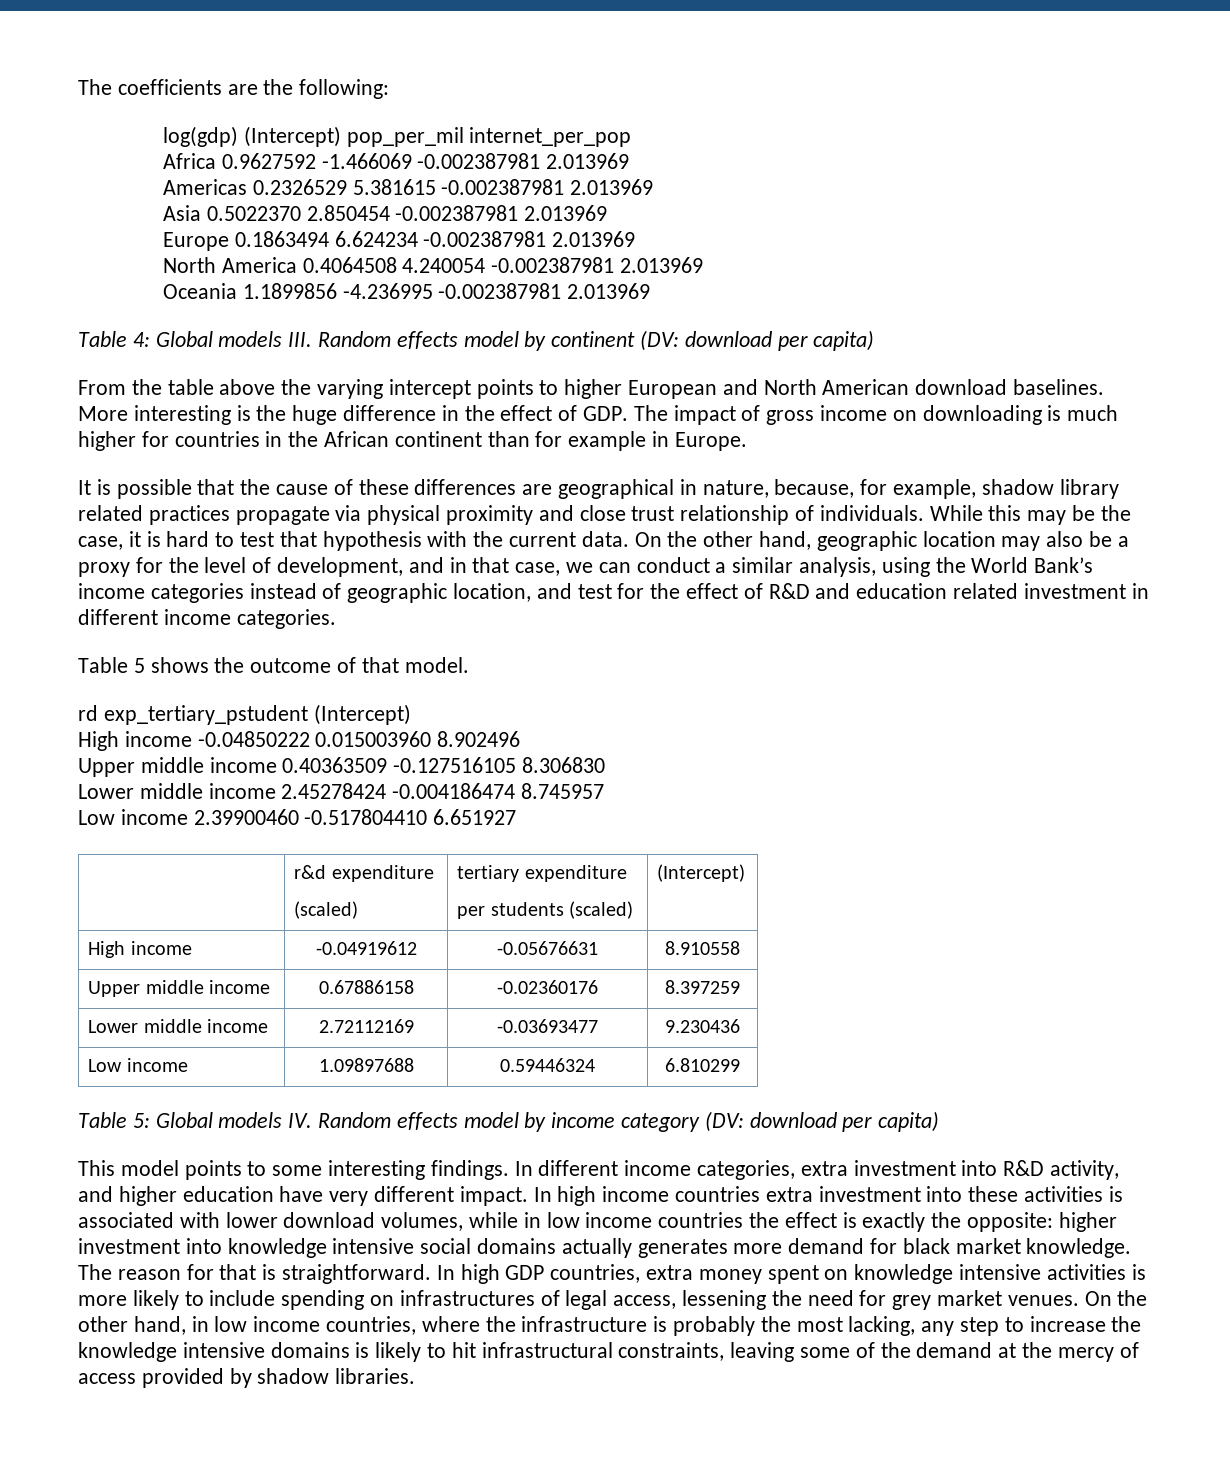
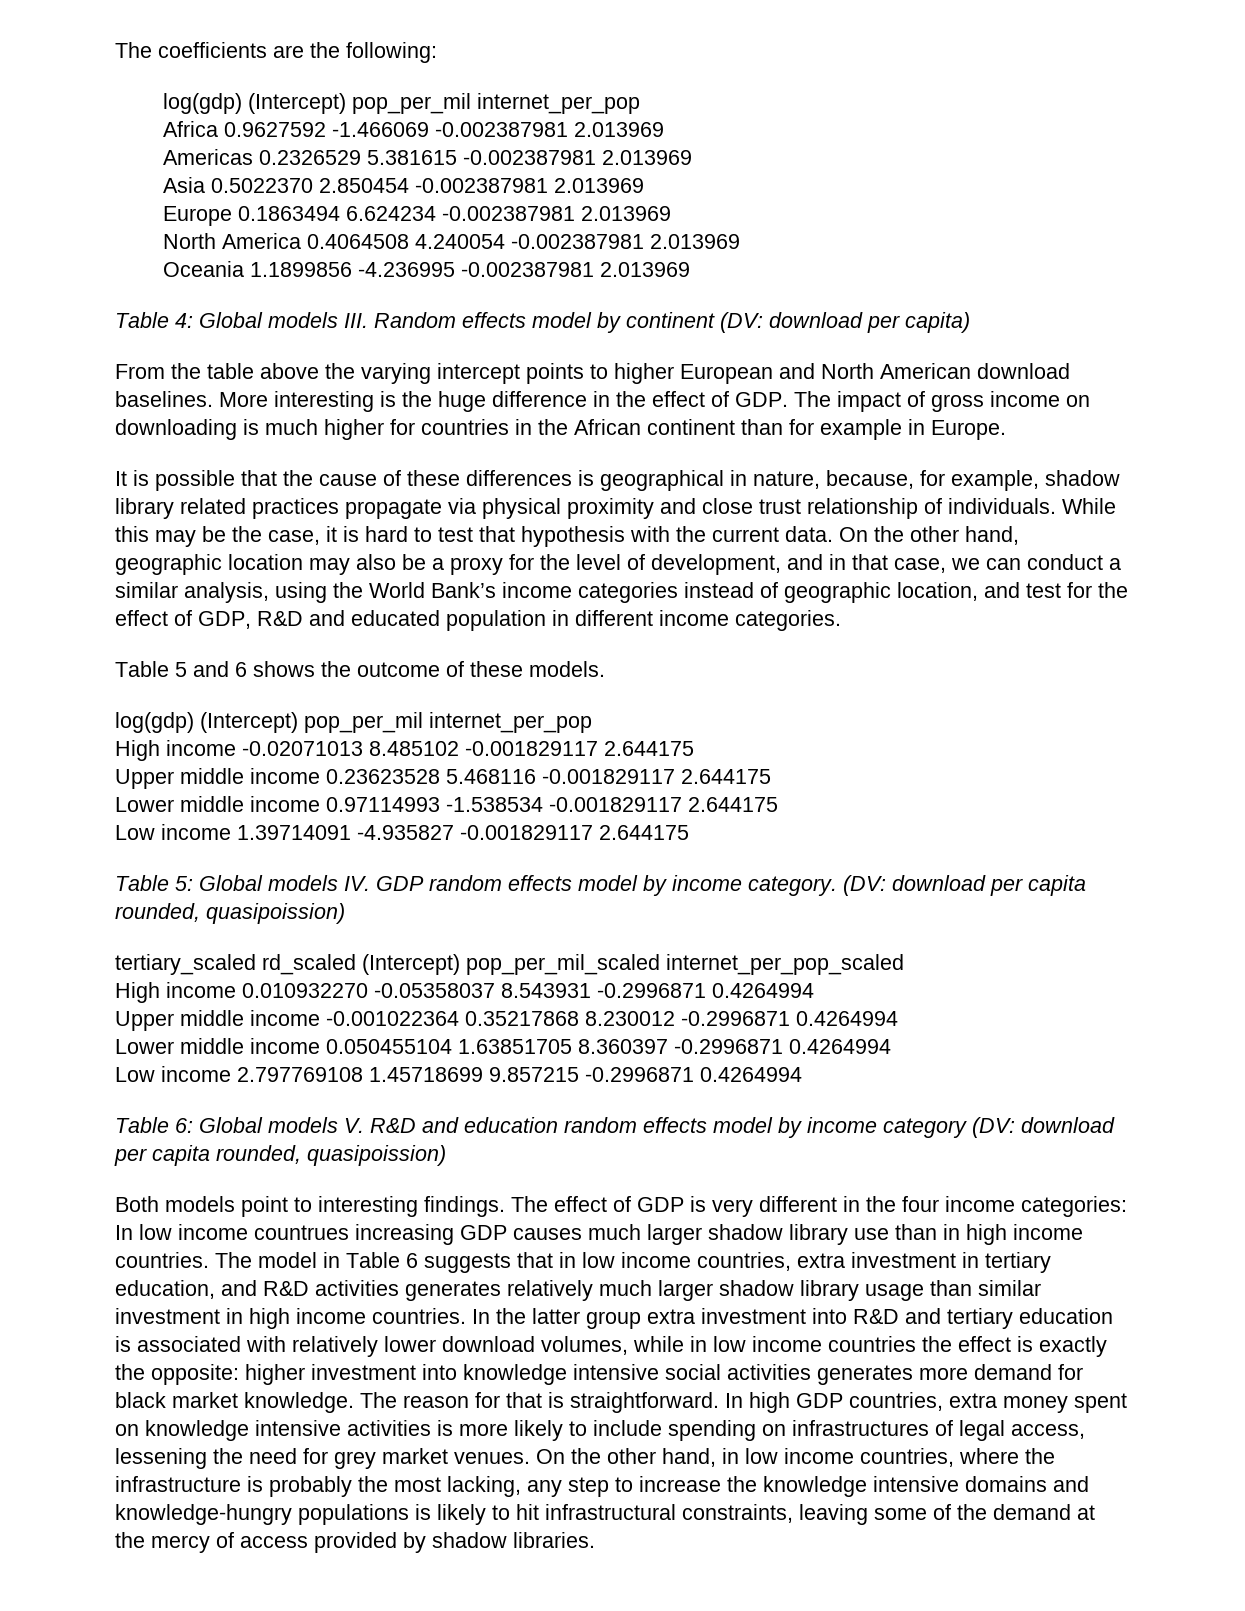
- It is possible that the cause of these differences are geographical in nature, because, for example, shadow library related practices propagate via physical proximity and close trust relationship of individuals.
+ It is possible that the cause of these differences is geographical in nature, because, for example, shadow library related practices propagate via physical proximity and close trust relationship of individuals.
- On the other hand, geographic location may also be a proxy for the level of development, and in that case, we can conduct a similar analysis, using the World Bank’s income categories instead of geographic location, and test for the effect of R&D and education related investment in different income categories.
+ On the other hand, geographic location may also be a proxy for the level of development, and in that case, we can conduct a similar analysis, using the World Bank’s income categories instead of geographic location, and test for the effect of GDP, R&D and educated population in different income categories.
- Table 5 shows the outcome of that model.
- rd exp_tertiary_pstudent (Intercept)
- High income -0.04850222 0.015003960 8.902496
- Upper middle income 0.40363509 -0.127516105 8.306830
- Lower middle income 2.45278424 -0.004186474 8.745957
- Low income 2.39900460 -0.517804410 6.651927
- | r&d expenditure
- (scaled) | tertiary expenditure
- per students (scaled) | (Intercept)
- High income | -0.04919612 | -0.05676631 | 8.910558
- Upper middle income | 0.67886158 | -0.02360176 | 8.397259
- Lower middle income | 2.72112169 | -0.03693477 | 9.230436
- Low income | 1.09897688 | 0.59446324 | 6.810299
+ Table 5 and 6 shows the outcome of these models.
+ log(gdp) (Intercept) pop_per_mil internet_per_pop
+ High income -0.02071013 8.485102 -0.001829117 2.644175
+ Upper middle income 0.23623528 5.468116 -0.001829117 2.644175
+ Lower middle income 0.97114993 -1.538534 -0.001829117 2.644175
+ Low income 1.39714091 -4.935827 -0.001829117 2.644175
- Table 5: Global models IV. Random effects model by income category (DV: download per capita)
- This model points to some interesting findings. In different income categories, extra investment into R&D activity, and higher education have very different impact. In high income countries extra investment into these activities is associated with lower download volumes, while in low income countries the effect is exactly the opposite: higher investment into knowledge intensive social domains actually generates more demand for black market knowledge.
+ Table 5: Global models IV. GDP random effects model by income category. (DV: download per capita rounded, quasipoission)
+ tertiary_scaled rd_scaled (Intercept) pop_per_mil_scaled internet_per_pop_scaled
+ High income 0.010932270 -0.05358037 8.543931 -0.2996871 0.4264994
+ Upper middle income -0.001022364 0.35217868 8.230012 -0.2996871 0.4264994
+ Lower middle income 0.050455104 1.63851705 8.360397 -0.2996871 0.4264994
+ Low income 2.797769108 1.45718699 9.857215 -0.2996871 0.4264994
+ Table 6: Global models V. R&D and education random effects model by income category (DV: download per capita rounded, quasipoission)
+ Both models point to interesting findings. The effect of GDP is very different in the four income categories: In low income countrues increasing GDP causes much larger shadow library use than in high income countries. The model in Table 6 suggests that in low income countries, extra investment in tertiary education, and R&D activities generates relatively much larger shadow library usage than similar investment in high income countries. In the latter group extra investment into R&D and tertiary education is associated with relatively lower download volumes, while in low income countries the effect is exactly the opposite: higher investment into knowledge intensive social activities generates more demand for black market knowledge.
- On the other hand, in low income countries, where the infrastructure is probably the most lacking, any step to increase the knowledge intensive domains is likely to hit infrastructural constraints, leaving some of the demand at the mercy of access provided by shadow libraries.
+ On the other hand, in low income countries, where the infrastructure is probably the most lacking, any step to increase the knowledge intensive domains and knowledge-hungry populations is likely to hit infrastructural constraints, leaving some of the demand at the mercy of access provided by shadow libraries.

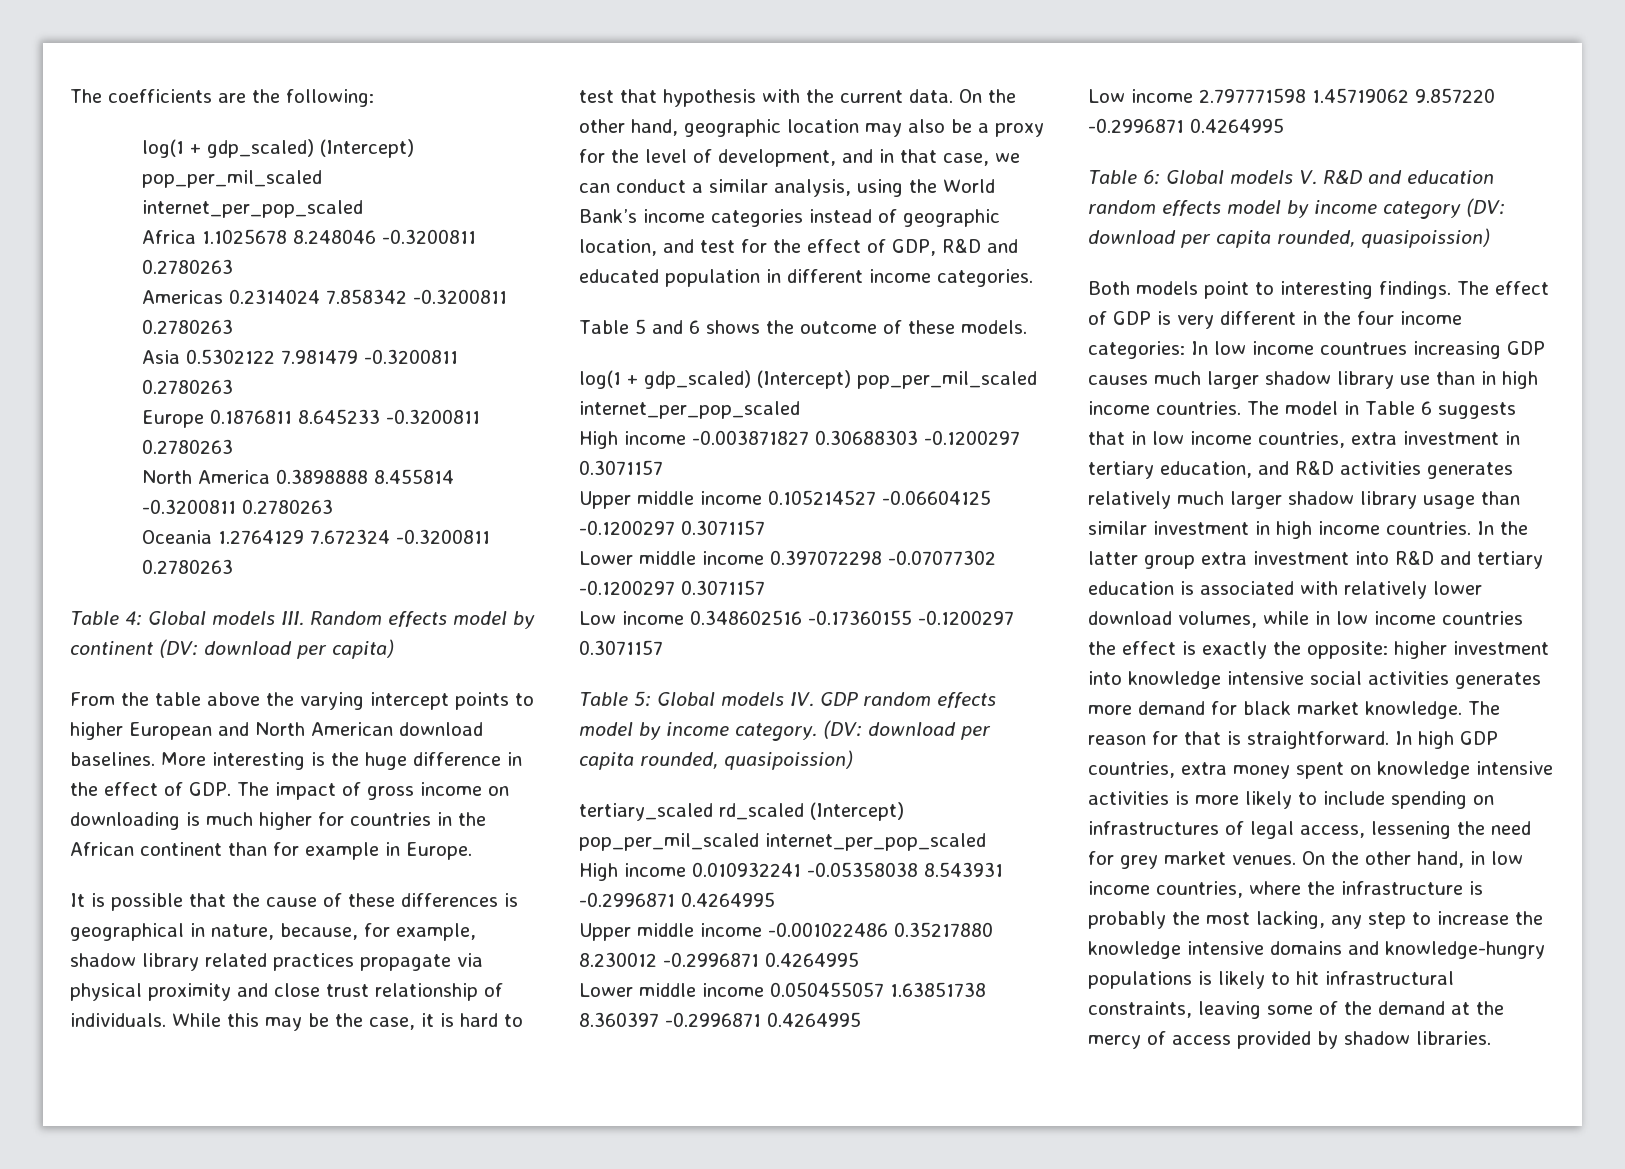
  The coefficients are the following:
- log(gdp) (Intercept) pop_per_mil internet_per_pop
- Africa 0.9627592 -1.466069 -0.002387981 2.013969
- Americas 0.2326529 5.381615 -0.002387981 2.013969
- Asia 0.5022370 2.850454 -0.002387981 2.013969
- Europe 0.1863494 6.624234 -0.002387981 2.013969
- North America 0.4064508 4.240054 -0.002387981 2.013969
- Oceania 1.1899856 -4.236995 -0.002387981 2.013969
+ log(1 + gdp_scaled) (Intercept) pop_per_mil_scaled internet_per_pop_scaled
+ Africa 1.1025678 8.248046 -0.3200811 0.2780263
+ Americas 0.2314024 7.858342 -0.3200811 0.2780263
+ Asia 0.5302122 7.981479 -0.3200811 0.2780263
+ Europe 0.1876811 8.645233 -0.3200811 0.2780263
+ North America 0.3898888 8.455814 -0.3200811 0.2780263
+ Oceania 1.2764129 7.672324 -0.3200811 0.2780263
  Table 5 and 6 shows the outcome of these models.
- log(gdp) (Intercept) pop_per_mil internet_per_pop
- High income -0.02071013 8.485102 -0.001829117 2.644175
- Upper middle income 0.23623528 5.468116 -0.001829117 2.644175
- Lower middle income 0.97114993 -1.538534 -0.001829117 2.644175
- Low income 1.39714091 -4.935827 -0.001829117 2.644175
+ log(1 + gdp_scaled) (Intercept) pop_per_mil_scaled internet_per_pop_scaled
+ High income -0.003871827 0.30688303 -0.1200297 0.3071157
+ Upper middle income 0.105214527 -0.06604125 -0.1200297 0.3071157
+ Lower middle income 0.397072298 -0.07077302 -0.1200297 0.3071157
+ Low income 0.348602516 -0.17360155 -0.1200297 0.3071157
- High income 0.010932270 -0.05358037 8.543931 -0.2996871 0.4264994
- Upper middle income -0.001022364 0.35217868 8.230012 -0.2996871 0.4264994
- Lower middle income 0.050455104 1.63851705 8.360397 -0.2996871 0.4264994
- Low income 2.797769108 1.45718699 9.857215 -0.2996871 0.4264994
+ High income 0.010932241 -0.05358038 8.543931 -0.2996871 0.4264995
+ Upper middle income -0.001022486 0.35217880 8.230012 -0.2996871 0.4264995
+ Lower middle income 0.050455057 1.63851738 8.360397 -0.2996871 0.4264995
+ Low income 2.797771598 1.45719062 9.857220 -0.2996871 0.4264995

